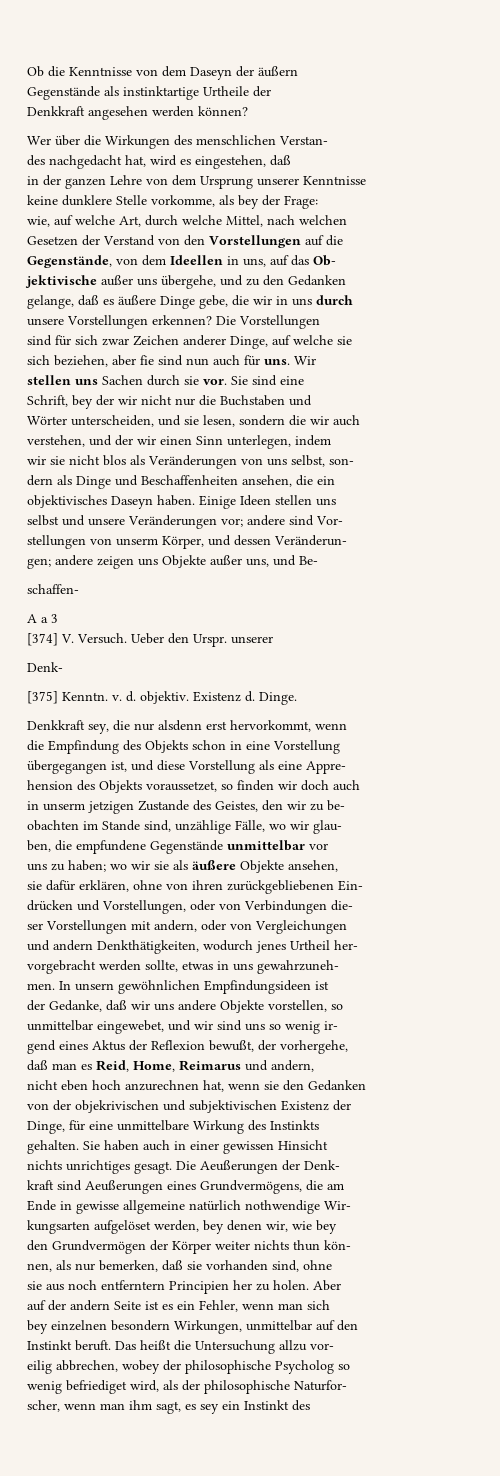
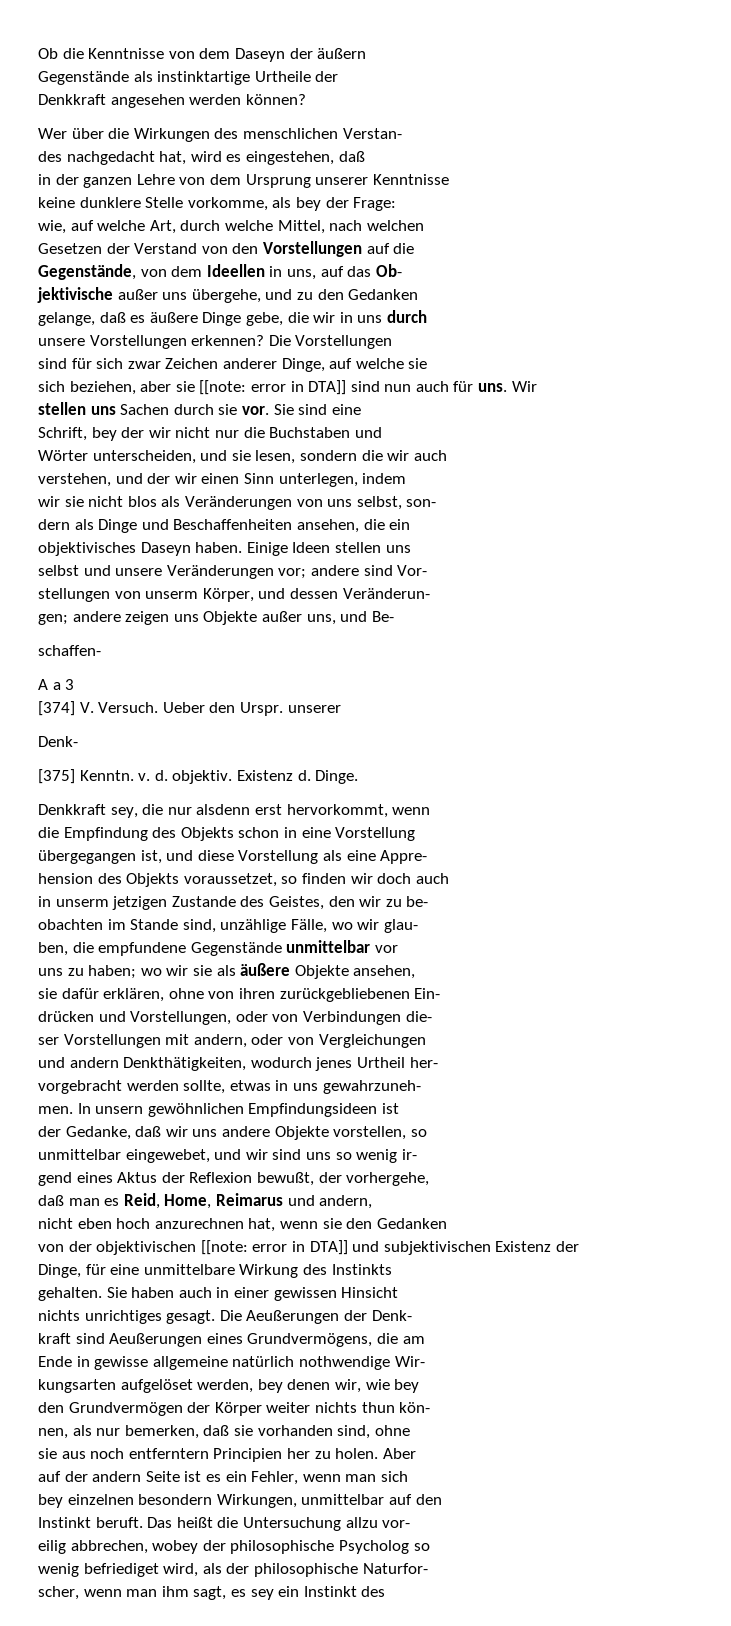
- sich beziehen, aber fie sind nun auch für uns.
+ sich beziehen, aber sie [[note: error in DTA]] sind nun auch für uns.
- von der objekrivischen und subjektivischen Existenz der
+ von der objektivischen [[note: error in DTA]] und subjektivischen Existenz der

